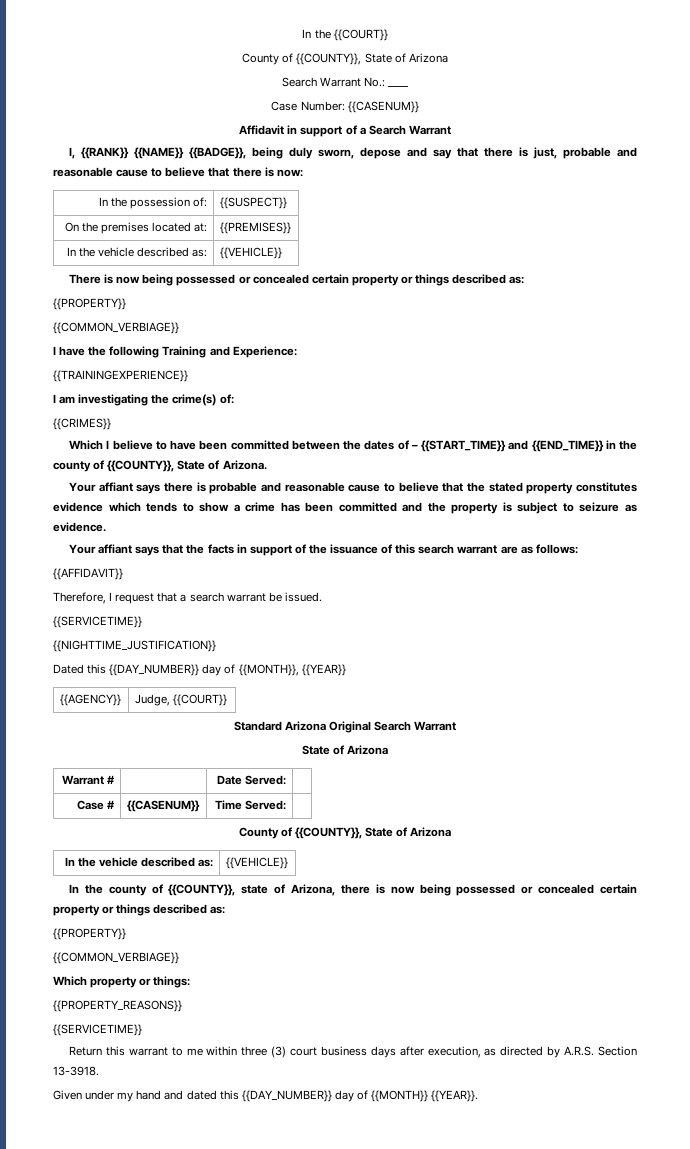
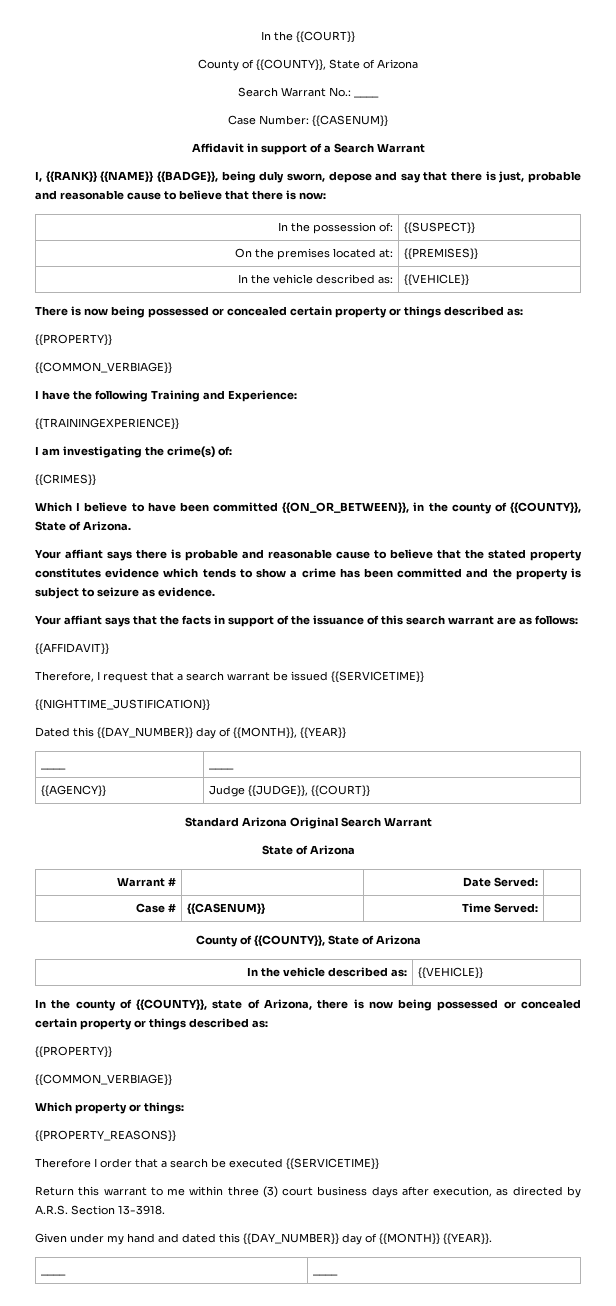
- Which I believe to have been committed between the dates of – {{START_TIME}} and {{END_TIME}} in the county of {{COUNTY}}, State of Arizona.
+ Which I believe to have been committed {{ON_OR_BETWEEN}}, in the county of {{COUNTY}}, State of Arizona.
- Therefore, I request that a search warrant be issued.
- {{SERVICETIME}}
+ Therefore, I request that a search warrant be issued {{SERVICETIME}}
  Dated this {{DAY_NUMBER}} day of {{MONTH}}, {{YEAR}}
+ ____ | ____
- {{AGENCY}} | Judge, {{COURT}}
+ {{AGENCY}} | Judge {{JUDGE}}, {{COURT}}
  {{PROPERTY_REASONS}}
- {{SERVICETIME}}
+ Therefore I order that a search be executed {{SERVICETIME}}
  Given under my hand and dated this {{DAY_NUMBER}} day of {{MONTH}} {{YEAR}}.
+ ____ | ____

